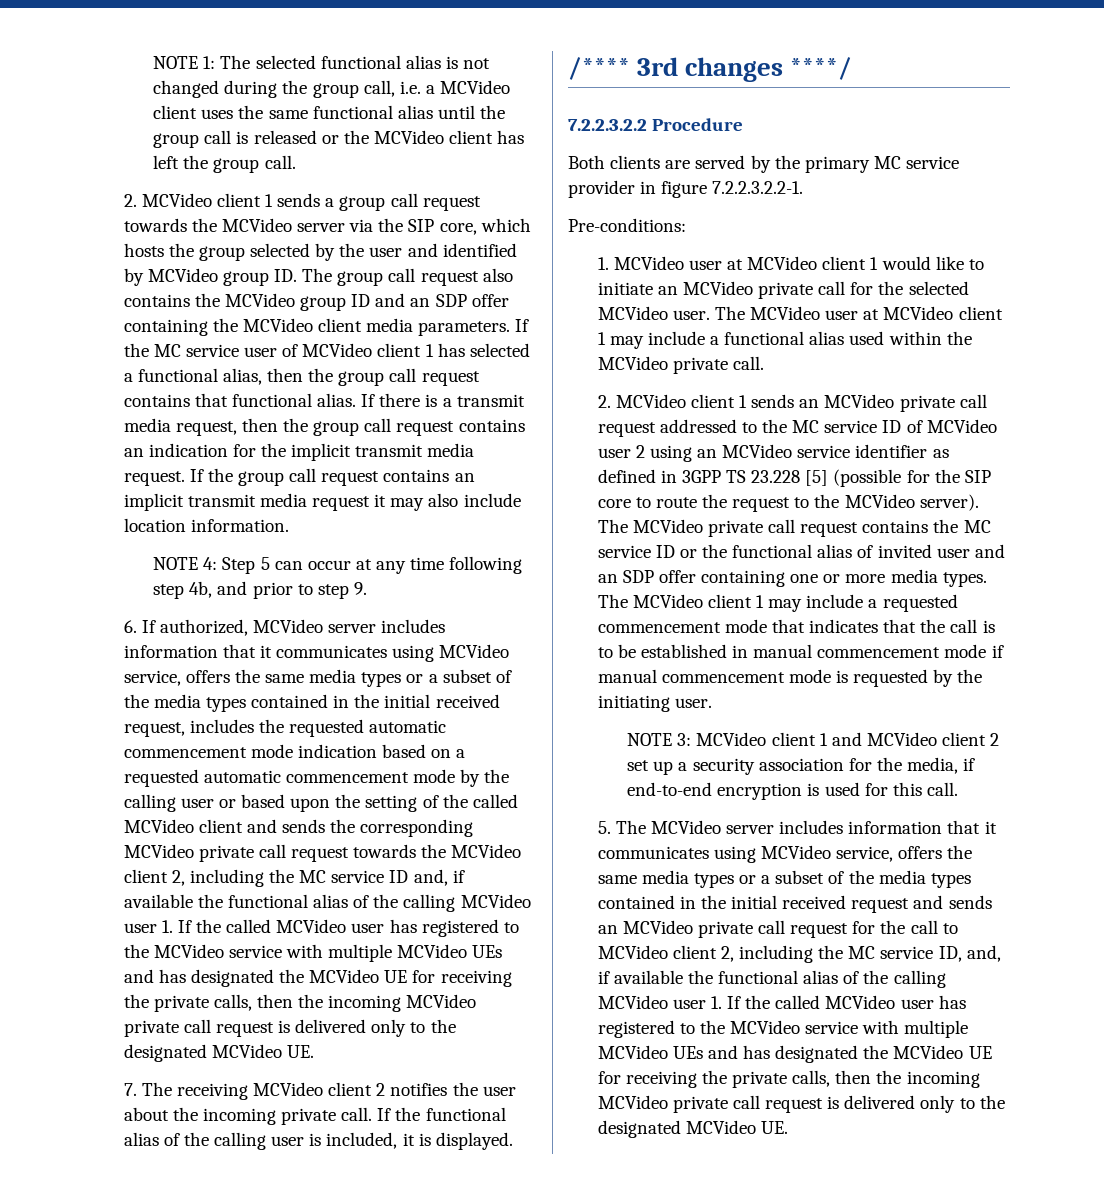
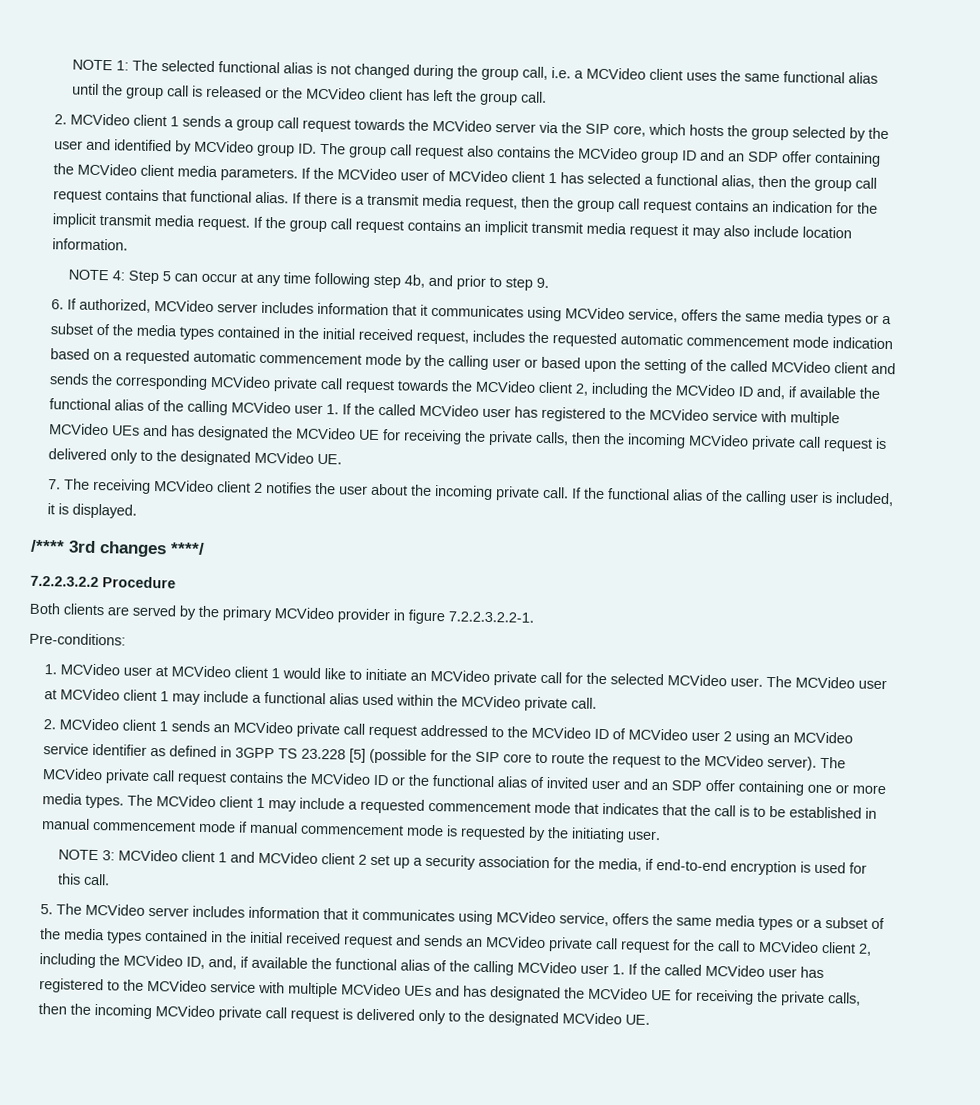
- If the MC service user of MCVideo client 1 has selected a functional alias, then the group call request contains that functional alias.
+ If the MCVideo user of MCVideo client 1 has selected a functional alias, then the group call request contains that functional alias.
- 6. If authorized, MCVideo server includes information that it communicates using MCVideo service, offers the same media types or a subset of the media types contained in the initial received request, includes the requested automatic commencement mode indication based on a requested automatic commencement mode by the calling user or based upon the setting of the called MCVideo client and sends the corresponding MCVideo private call request towards the MCVideo client 2, including the MC service ID and, if available the functional alias of the calling MCVideo user 1. If the called MCVideo user has registered to the MCVideo service with multiple MCVideo UEs and has designated the MCVideo UE for receiving the private calls, then the incoming MCVideo private call request is delivered only to the designated MCVideo UE.
+ 6. If authorized, MCVideo server includes information that it communicates using MCVideo service, offers the same media types or a subset of the media types contained in the initial received request, includes the requested automatic commencement mode indication based on a requested automatic commencement mode by the calling user or based upon the setting of the called MCVideo client and sends the corresponding MCVideo private call request towards the MCVideo client 2, including the MCVideo ID and, if available the functional alias of the calling MCVideo user 1. If the called MCVideo user has registered to the MCVideo service with multiple MCVideo UEs and has designated the MCVideo UE for receiving the private calls, then the incoming MCVideo private call request is delivered only to the designated MCVideo UE.
- Both clients are served by the primary MC service provider in figure 7.2.2.3.2.2-1.
+ Both clients are served by the primary MCVideo provider in figure 7.2.2.3.2.2-1.
- 2. MCVideo client 1 sends an MCVideo private call request addressed to the MC service ID of MCVideo user 2 using an MCVideo service identifier as defined in 3GPP TS 23.228 [5] (possible for the SIP core to route the request to the MCVideo server).
+ 2. MCVideo client 1 sends an MCVideo private call request addressed to the MCVideo ID of MCVideo user 2 using an MCVideo service identifier as defined in 3GPP TS 23.228 [5] (possible for the SIP core to route the request to the MCVideo server).
- The MCVideo private call request contains the MC service ID or the functional alias of invited user and an SDP offer containing one or more media types.
+ The MCVideo private call request contains the MCVideo ID or the functional alias of invited user and an SDP offer containing one or more media types.
- 5. The MCVideo server includes information that it communicates using MCVideo service, offers the same media types or a subset of the media types contained in the initial received request and sends an MCVideo private call request for the call to MCVideo client 2, including the MC service ID, and, if available the functional alias of the calling MCVideo user 1. If the called MCVideo user has registered to the MCVideo service with multiple MCVideo UEs and has designated the MCVideo UE for receiving the private calls, then the incoming MCVideo private call request is delivered only to the designated MCVideo UE.
+ 5. The MCVideo server includes information that it communicates using MCVideo service, offers the same media types or a subset of the media types contained in the initial received request and sends an MCVideo private call request for the call to MCVideo client 2, including the MCVideo ID, and, if available the functional alias of the calling MCVideo user 1. If the called MCVideo user has registered to the MCVideo service with multiple MCVideo UEs and has designated the MCVideo UE for receiving the private calls, then the incoming MCVideo private call request is delivered only to the designated MCVideo UE.

